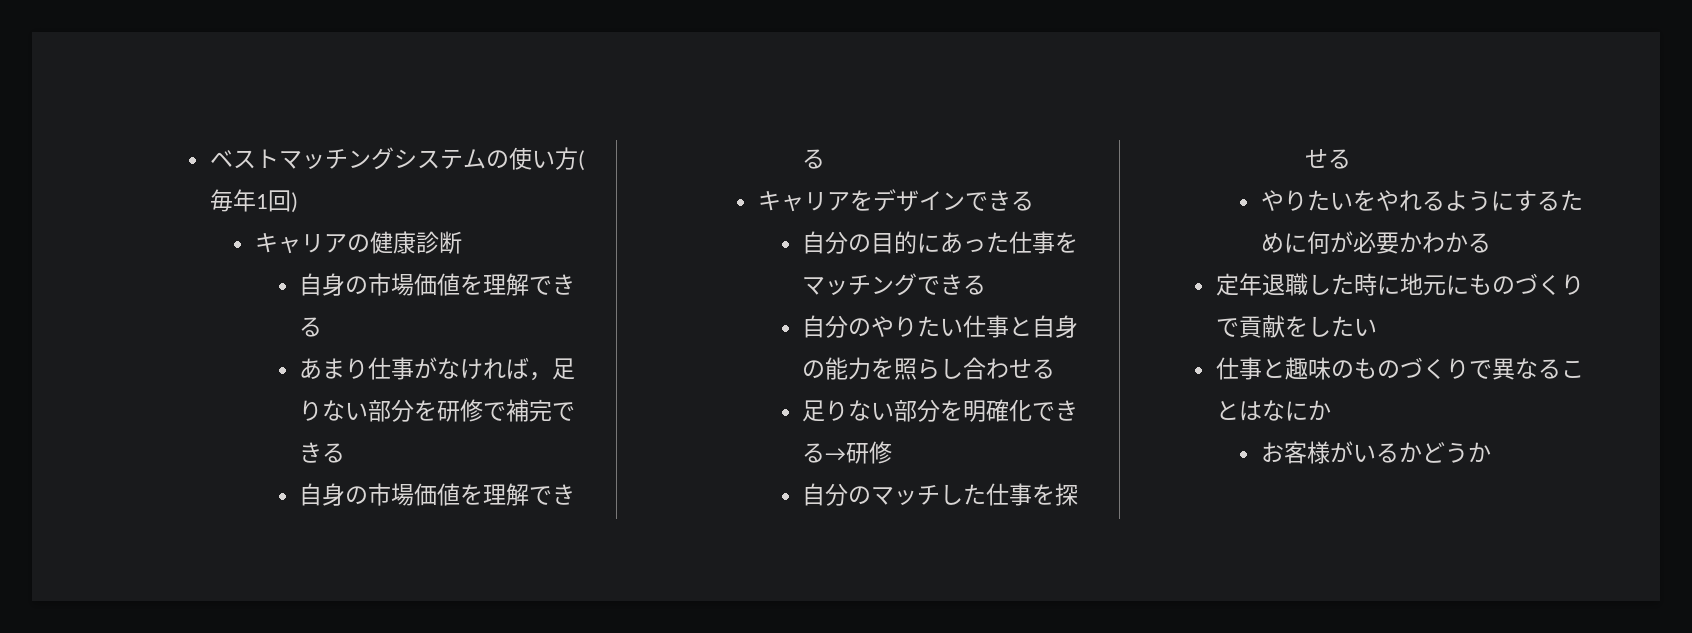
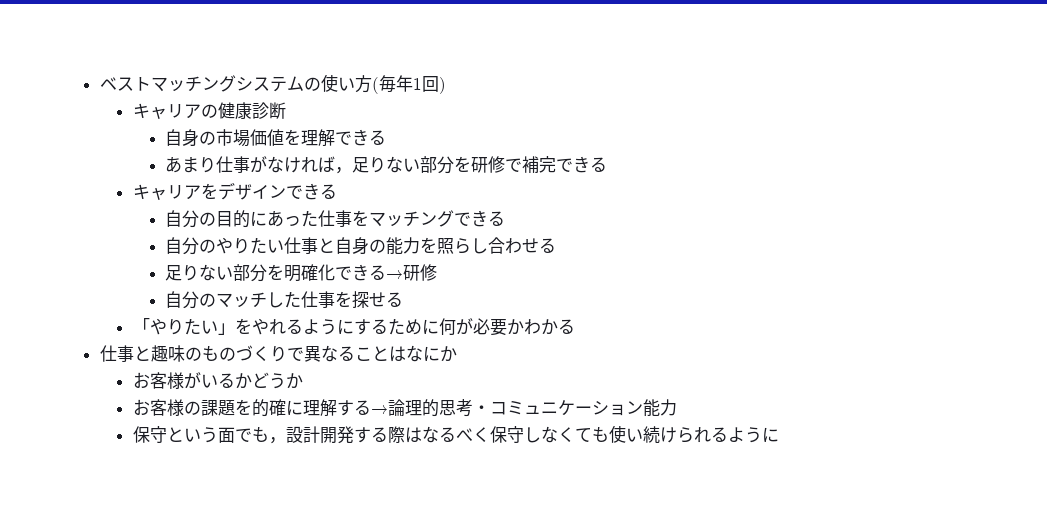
  あまり仕事がなければ，足りない部分を研修で補完できる
- 自身の市場価値を理解できる
- やりたいをやれるようにするために何が必要かわかる
+ 「やりたい」をやれるようにするために何が必要かわかる
- 定年退職した時に地元にものづくりで貢献をしたい
+ お客様の課題を的確に理解する→論理的思考・コミュニケーション能力
+ 保守という面でも，設計開発する際はなるべく保守しなくても使い続けられるように

